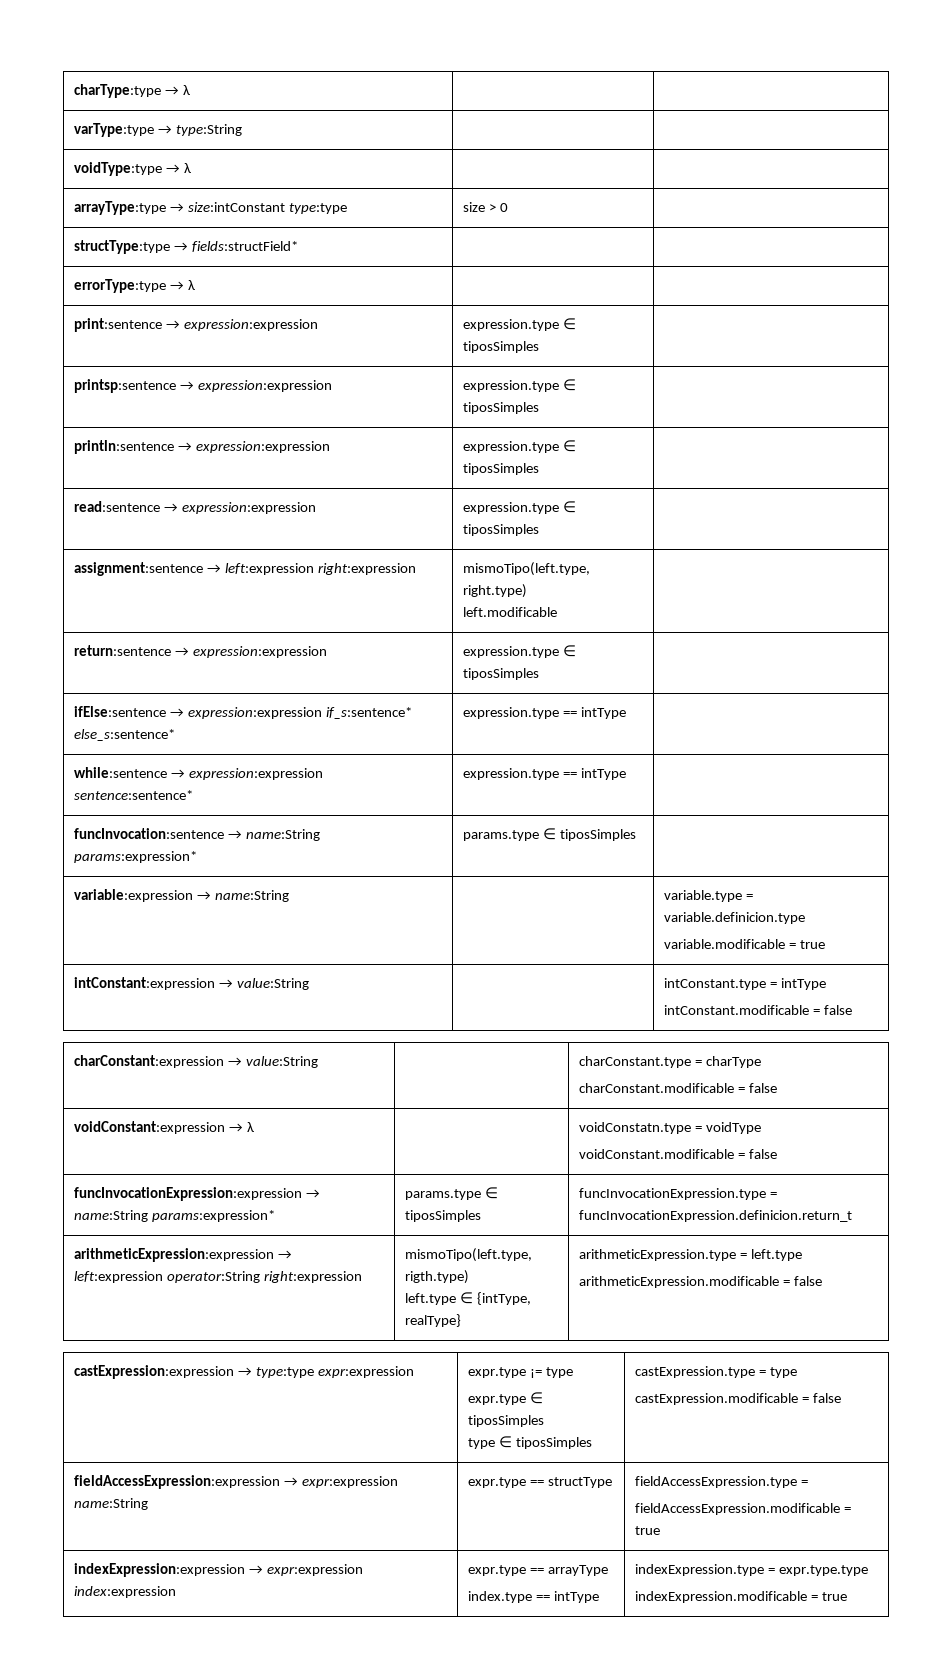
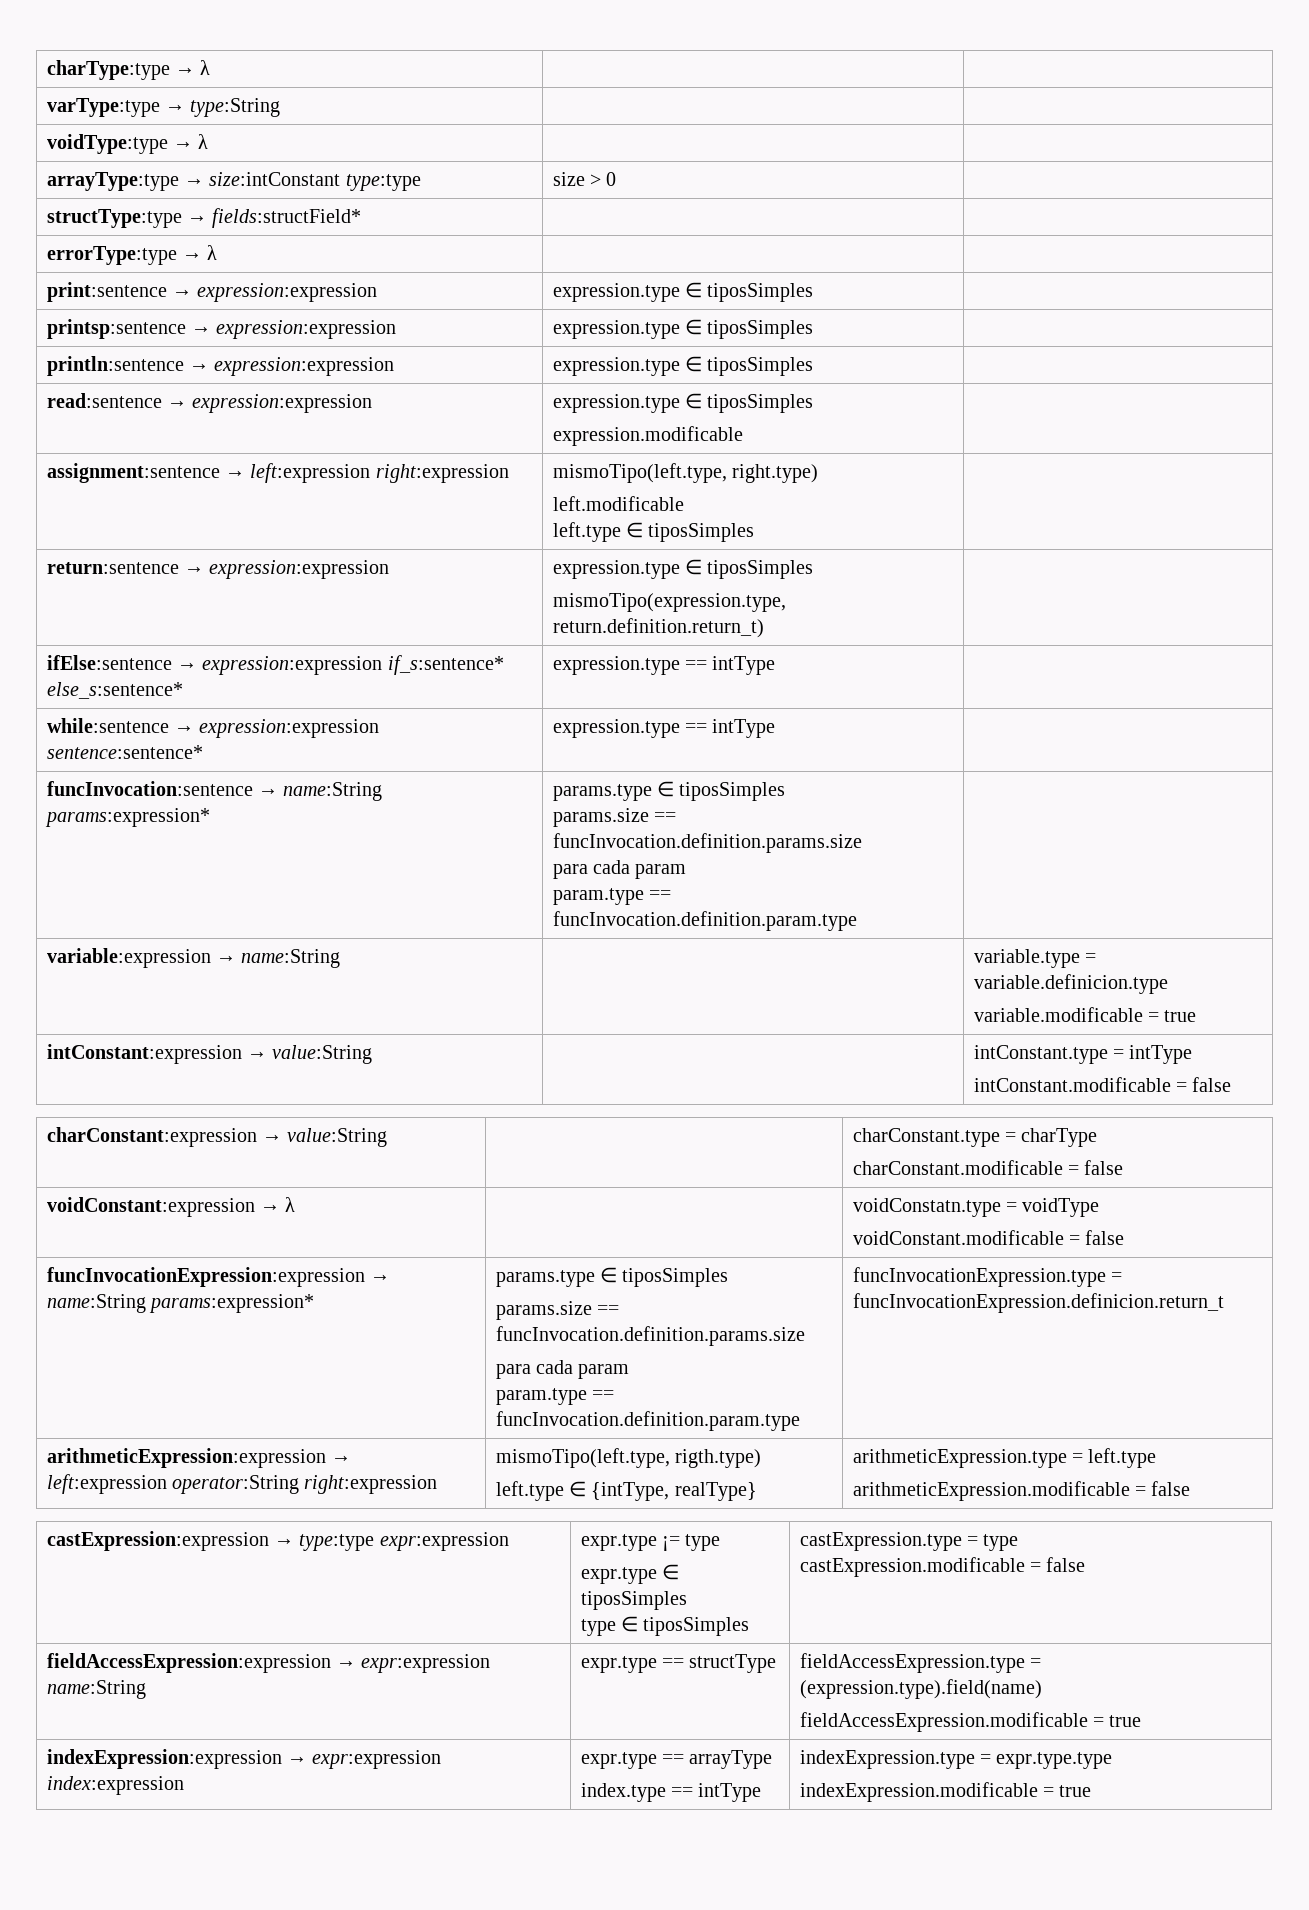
- read:sentence → expression:expression | expression.type ∈ tiposSimples |
+ read:sentence → expression:expression | expression.type ∈ tiposSimples
+ expression.modificable |
  assignment:sentence → left:expression right:expression | mismoTipo(left.type, right.type)
- left.modificable |
+ left.modificable
+ left.type ∈ tiposSimples |
- return:sentence → expression:expression | expression.type ∈ tiposSimples |
+ return:sentence → expression:expression | expression.type ∈ tiposSimples
+ mismoTipo(expression.type, return.definition.return_t) |
- funcInvocation:sentence → name:String params:expression* | params.type ∈ tiposSimples |
+ funcInvocation:sentence → name:String params:expression* | params.type ∈ tiposSimples
+ params.size == funcInvocation.definition.params.size
+ para cada param
+ param.type == funcInvocation.definition.param.type |
- funcInvocationExpression:expression → name:String params:expression* | params.type ∈ tiposSimples | funcInvocationExpression.type = funcInvocationExpression.definicion.return_t
+ funcInvocationExpression:expression → name:String params:expression* | params.type ∈ tiposSimples
+ params.size == funcInvocation.definition.params.size
+ para cada param
+ param.type == funcInvocation.definition.param.type | funcInvocationExpression.type = funcInvocationExpression.definicion.return_t
- fieldAccessExpression:expression → expr:expression name:String | expr.type == structType | fieldAccessExpression.type =
+ fieldAccessExpression:expression → expr:expression name:String | expr.type == structType | fieldAccessExpression.type = (expression.type).field(name)

